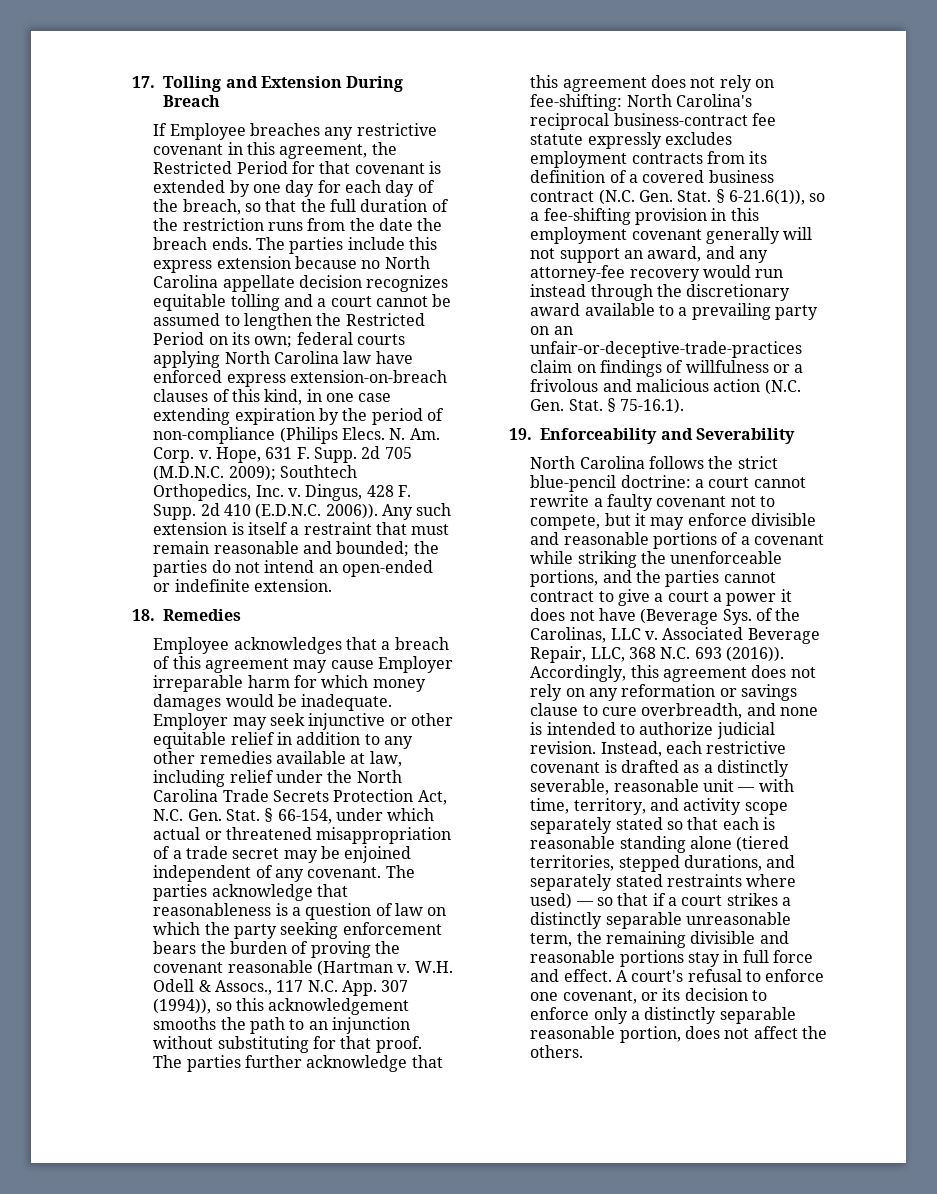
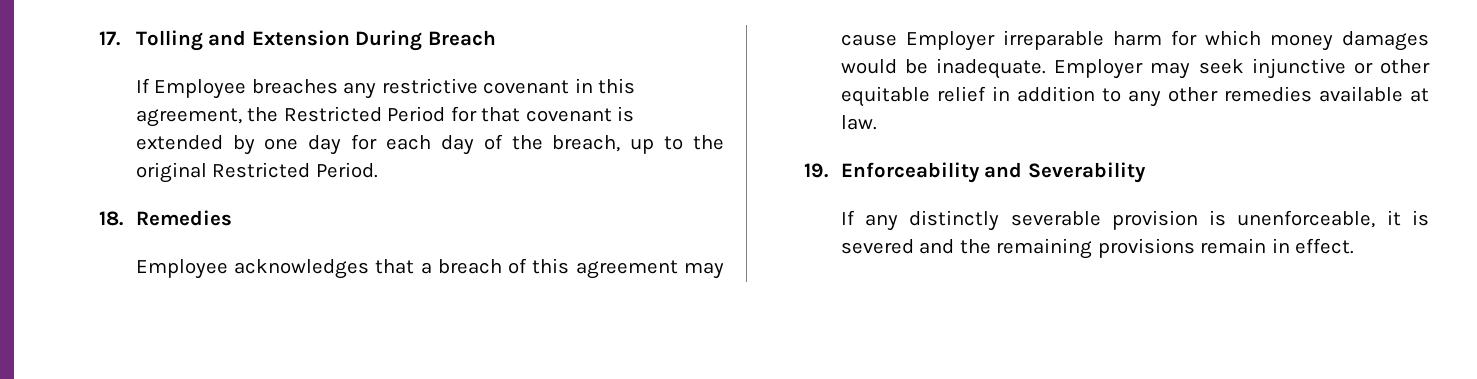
- If Employee breaches any restrictive covenant in this agreement, the Restricted Period for that covenant is extended by one day for each day of the breach, so that the full duration of the restriction runs from the date the breach ends. The parties include this express extension because no North Carolina appellate decision recognizes equitable tolling and a court cannot be assumed to lengthen the Restricted Period on its own; federal courts applying North Carolina law have enforced express extension-on-breach clauses of this kind, in one case extending expiration by the period of non-compliance (Philips Elecs. N. Am. Corp. v. Hope, 631 F. Supp. 2d 705 (M.D.N.C. 2009); Southtech Orthopedics, Inc. v. Dingus, 428 F. Supp. 2d 410 (E.D.N.C. 2006)). Any such extension is itself a restraint that must remain reasonable and bounded; the parties do not intend an open-ended or indefinite extension.
+ If Employee breaches any restrictive covenant in this agreement, the Restricted Period for that covenant is extended by one day for each day of the breach, up to the original Restricted Period.
- Employer may seek injunctive or other equitable relief in addition to any other remedies available at law, including relief under the North Carolina Trade Secrets Protection Act, N.C. Gen. Stat. § 66-154, under which actual or threatened misappropriation of a trade secret may be enjoined independent of any covenant. The parties acknowledge that reasonableness is a question of law on which the party seeking enforcement bears the burden of proving the covenant reasonable (Hartman v. W.H. Odell & Assocs., 117 N.C. App. 307 (1994)), so this acknowledgement smooths the path to an injunction without substituting for that proof. The parties further acknowledge that this agreement does not rely on fee-shifting: North Carolina's reciprocal business-contract fee statute expressly excludes employment contracts from its definition of a covered business contract (N.C. Gen. Stat. § 6-21.6(1)), so a fee-shifting provision in this employment covenant generally will not support an award, and any attorney-fee recovery would run instead through the discretionary award available to a prevailing party on an unfair-or-deceptive-trade-practices claim on findings of willfulness or a frivolous and malicious action (N.C. Gen. Stat. § 75-16.1).
+ Employer may seek injunctive or other equitable relief in addition to any other remedies available at law.
  19. Enforceability and Severability
- North Carolina follows the strict blue-pencil doctrine: a court cannot rewrite a faulty covenant not to compete, but it may enforce divisible and reasonable portions of a covenant while striking the unenforceable portions, and the parties cannot contract to give a court a power it does not have (Beverage Sys. of the Carolinas, LLC v. Associated Beverage Repair, LLC, 368 N.C. 693 (2016)). Accordingly, this agreement does not rely on any reformation or savings clause to cure overbreadth, and none is intended to authorize judicial revision. Instead, each restrictive covenant is drafted as a distinctly severable, reasonable unit — with time, territory, and activity scope separately stated so that each is reasonable standing alone (tiered territories, stepped durations, and separately stated restraints where used) — so that if a court strikes a distinctly separable unreasonable term, the remaining divisible and reasonable portions stay in full force and effect. A court's refusal to enforce one covenant, or its decision to enforce only a distinctly separable reasonable portion, does not affect the others.
+ If any distinctly severable provision is unenforceable, it is severed and the remaining provisions remain in effect.

